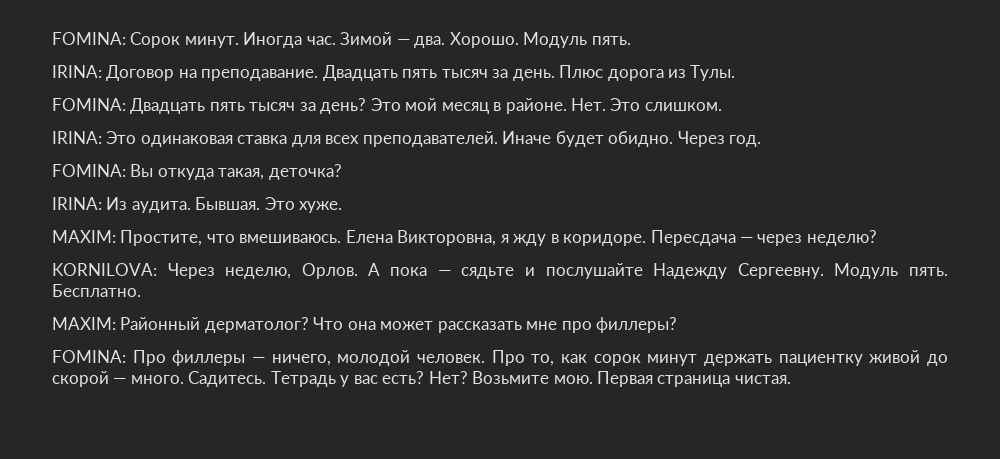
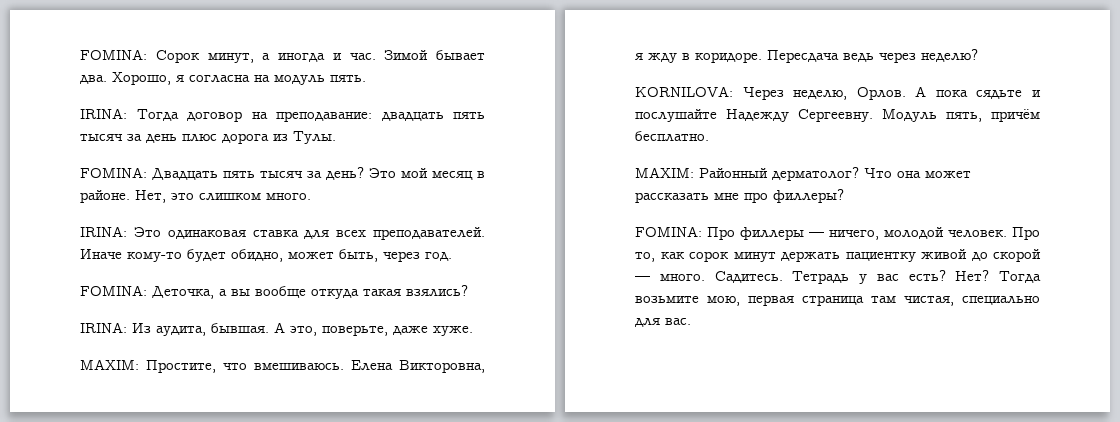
- FOMINA: Сорок минут. Иногда час. Зимой — два. Хорошо. Модуль пять.
- IRINA: Договор на преподавание. Двадцать пять тысяч за день. Плюс дорога из Тулы.
+ FOMINA: Сорок минут, а иногда и час. Зимой бывает два. Хорошо, я согласна на модуль пять.
+ IRINA: Тогда договор на преподавание: двадцать пять тысяч за день плюс дорога из Тулы.
- Нет. Это слишком.
+ Нет, это слишком много.
- Иначе будет обидно. Через год.
- FOMINA: Вы откуда такая, деточка?
- IRINA: Из аудита. Бывшая. Это хуже.
+ Иначе кому-то будет обидно, может быть, через год.
+ FOMINA: Деточка, а вы вообще откуда такая взялись?
+ IRINA: Из аудита, бывшая. А это, поверьте, даже хуже.
- Пересдача — через неделю?
+ Пересдача ведь через неделю?
- А пока — сядьте и послушайте Надежду Сергеевну.
+ А пока сядьте и послушайте Надежду Сергеевну.
- Модуль пять. Бесплатно.
+ Модуль пять, причём бесплатно.
- Возьмите мою. Первая страница чистая.
+ Тогда возьмите мою, первая страница там чистая, специально для вас.

